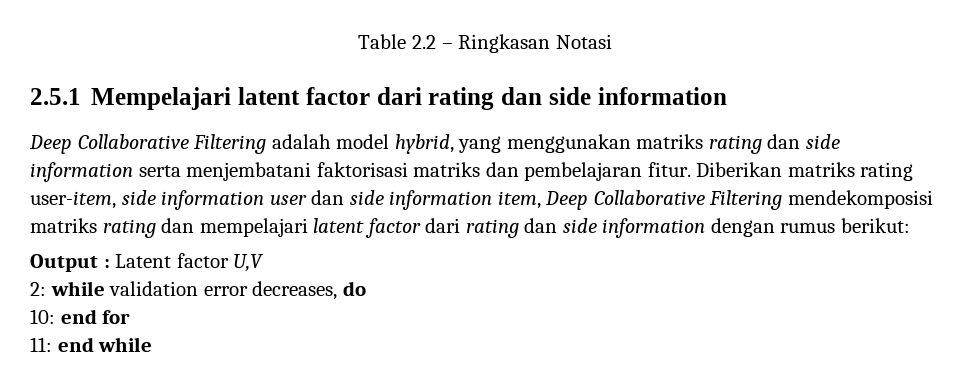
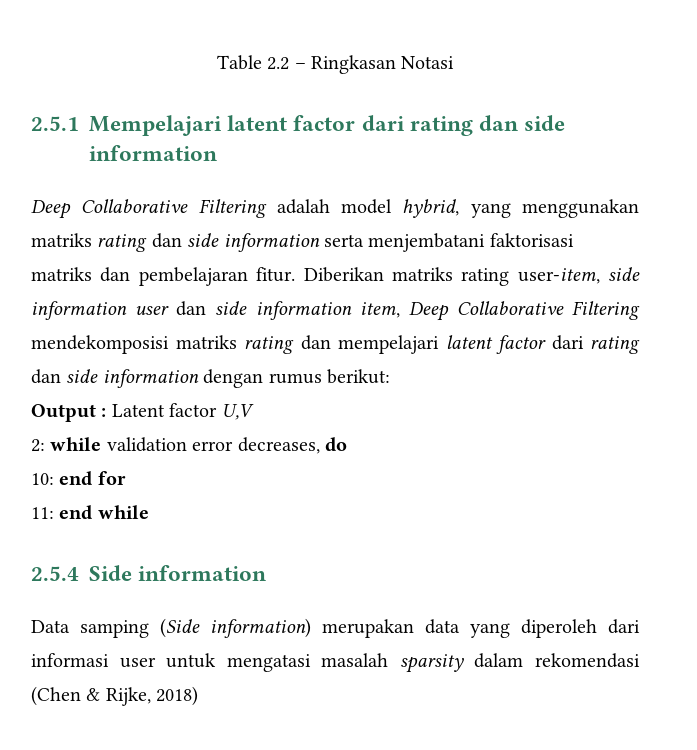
+ 2.5.4 Side information
+ Data samping (Side information) merupakan data yang diperoleh dari informasi user untuk mengatasi masalah sparsity dalam rekomendasi (Chen & Rijke, 2018)

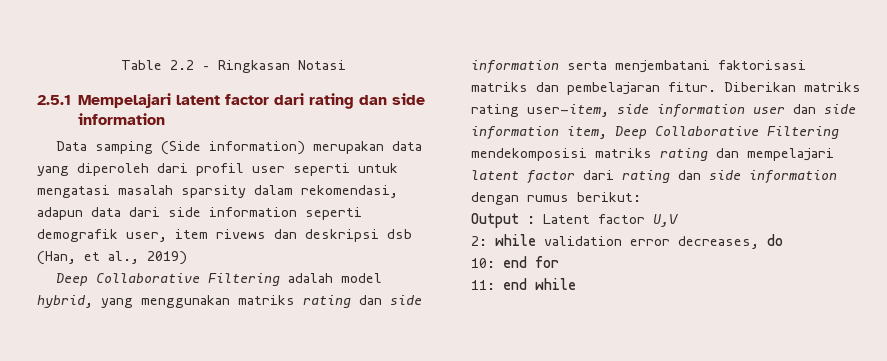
+ Data samping (Side information) merupakan data yang diperoleh dari profil user seperti untuk mengatasi masalah sparsity dalam rekomendasi, adapun data dari side information seperti demografik user, item rivews dan deskripsi dsb (Han, et al., 2019)
- 2.5.4 Side information
- Data samping (Side information) merupakan data yang diperoleh dari informasi user untuk mengatasi masalah sparsity dalam rekomendasi (Chen & Rijke, 2018)

